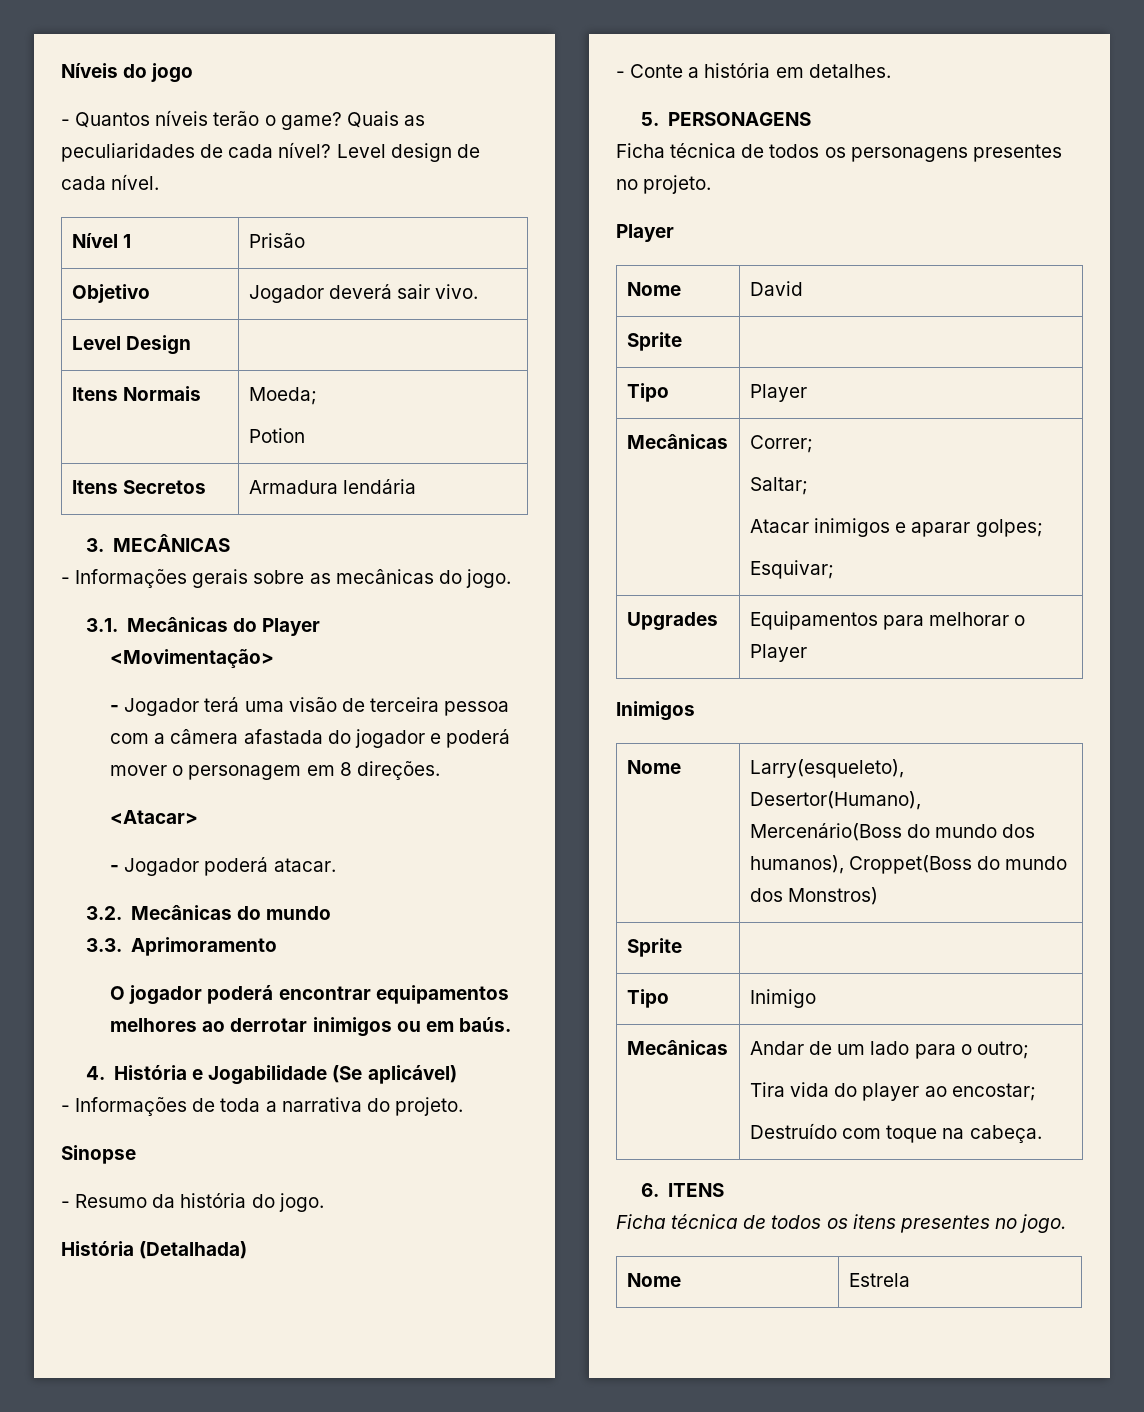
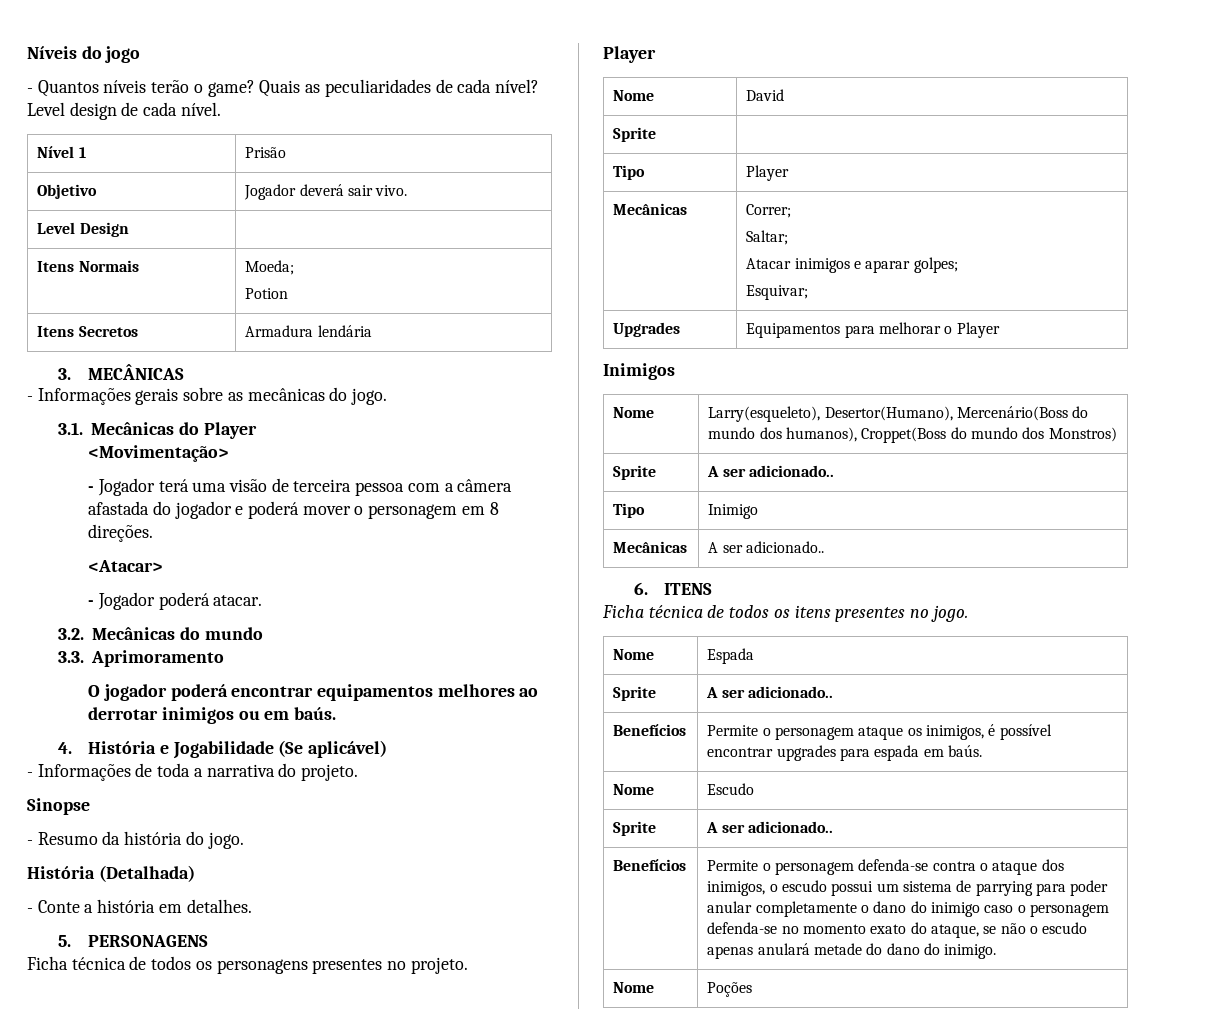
  Nome | Larry(esqueleto), Desertor(Humano), Mercenário(Boss do mundo dos humanos), Croppet(Boss do mundo dos Monstros)
- Sprite |
+ Sprite | A ser adicionado..
- Mecânicas | Andar de um lado para o outro;
- Tira vida do player ao encostar;
- Destruído com toque na cabeça.
+ Mecânicas | A ser adicionado..
- Nome | Estrela
+ Nome | Espada
+ Sprite | A ser adicionado..
+ Benefícios | Permite o personagem ataque os inimigos, é possível encontrar upgrades para espada em baús.
+ Nome | Escudo
+ Sprite | A ser adicionado..
+ Benefícios | Permite o personagem defenda-se contra o ataque dos inimigos, o escudo possui um sistema de parrying para poder anular completamente o dano do inimigo caso o personagem defenda-se no momento exato do ataque, se não o escudo apenas anulará metade do dano do inimigo.
+ Nome | Poções

